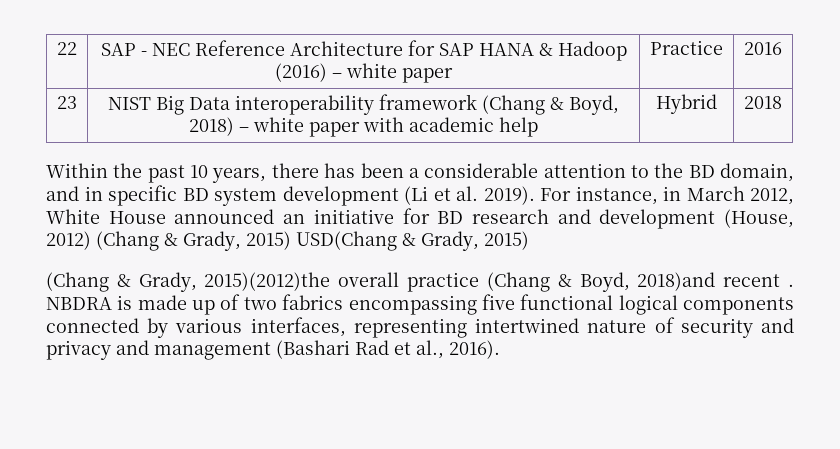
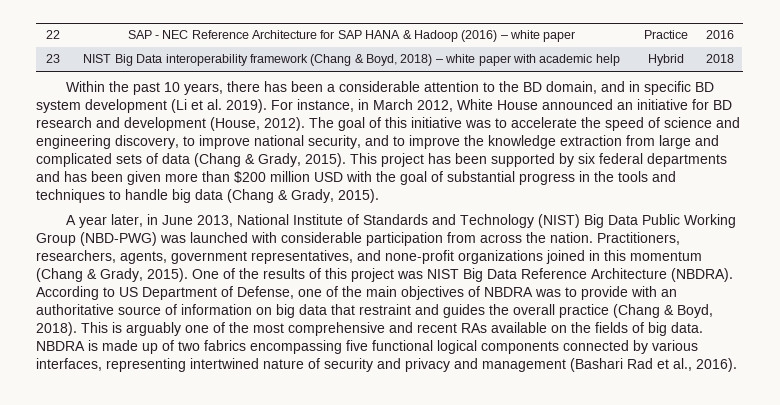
- For instance, in March 2012, White House announced an initiative for BD research and development (House, 2012) (Chang & Grady, 2015) USD(Chang & Grady, 2015)
- (Chang & Grady, 2015)(2012)the overall practice (Chang & Boyd, 2018)and recent .
+ For instance, in March 2012, White House announced an initiative for BD research and development (House, 2012). The goal of this initiative was to accelerate the speed of science and engineering discovery, to improve national security, and to improve the knowledge extraction from large and complicated sets of data (Chang & Grady, 2015). This project has been supported by six federal departments and has been given more than $200 million USD with the goal of substantial progress in the tools and techniques to handle big data (Chang & Grady, 2015).
+ A year later, in June 2013, National Institute of Standards and Technology (NIST) Big Data Public Working Group (NBD-PWG) was launched with considerable participation from across the nation. Practitioners, researchers, agents, government representatives, and none-profit organizations joined in this momentum (Chang & Grady, 2015). One of the results of this project was NIST Big Data Reference Architecture (NBDRA). According to US Department of Defense, one of the main objectives of NBDRA was to provide with an authoritative source of information on big data that restraint and guides the overall practice (Chang & Boyd, 2018). This is arguably one of the most comprehensive and recent RAs available on the fields of big data.

